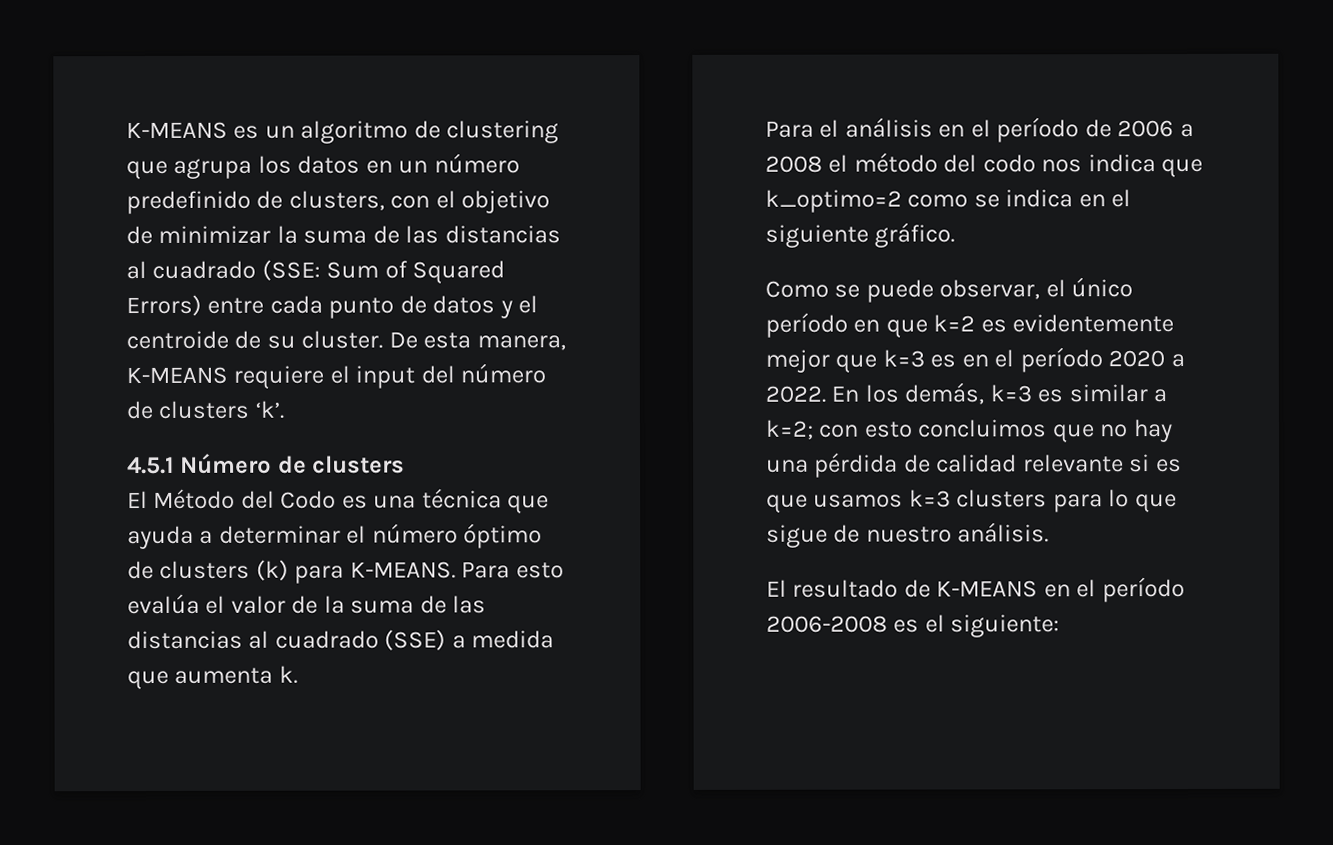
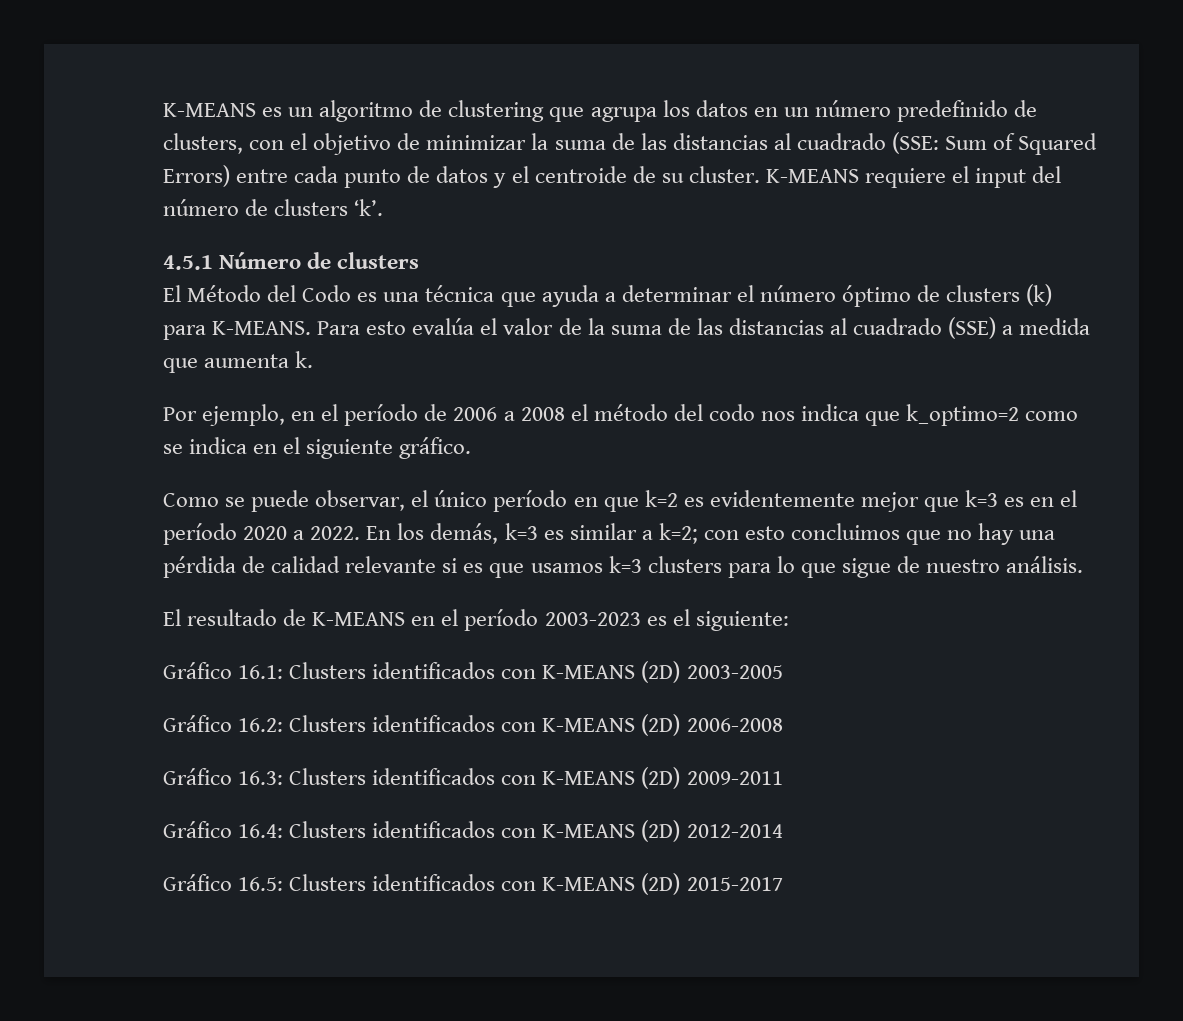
- De esta manera, K-MEANS requiere el input del número de clusters ‘k’.
+ K-MEANS requiere el input del número de clusters ‘k’.
- Para el análisis en el período de 2006 a 2008 el método del codo nos indica que k_optimo=2 como se indica en el siguiente gráfico.
+ Por ejemplo, en el período de 2006 a 2008 el método del codo nos indica que k_optimo=2 como se indica en el siguiente gráfico.
- El resultado de K-MEANS en el período 2006-2008 es el siguiente:
+ El resultado de K-MEANS en el período 2003-2023 es el siguiente:
+ Gráfico 16.1: Clusters identificados con K-MEANS (2D) 2003-2005
+ Gráfico 16.2: Clusters identificados con K-MEANS (2D) 2006-2008
+ Gráfico 16.3: Clusters identificados con K-MEANS (2D) 2009-2011
+ Gráfico 16.4: Clusters identificados con K-MEANS (2D) 2012-2014
+ Gráfico 16.5: Clusters identificados con K-MEANS (2D) 2015-2017

